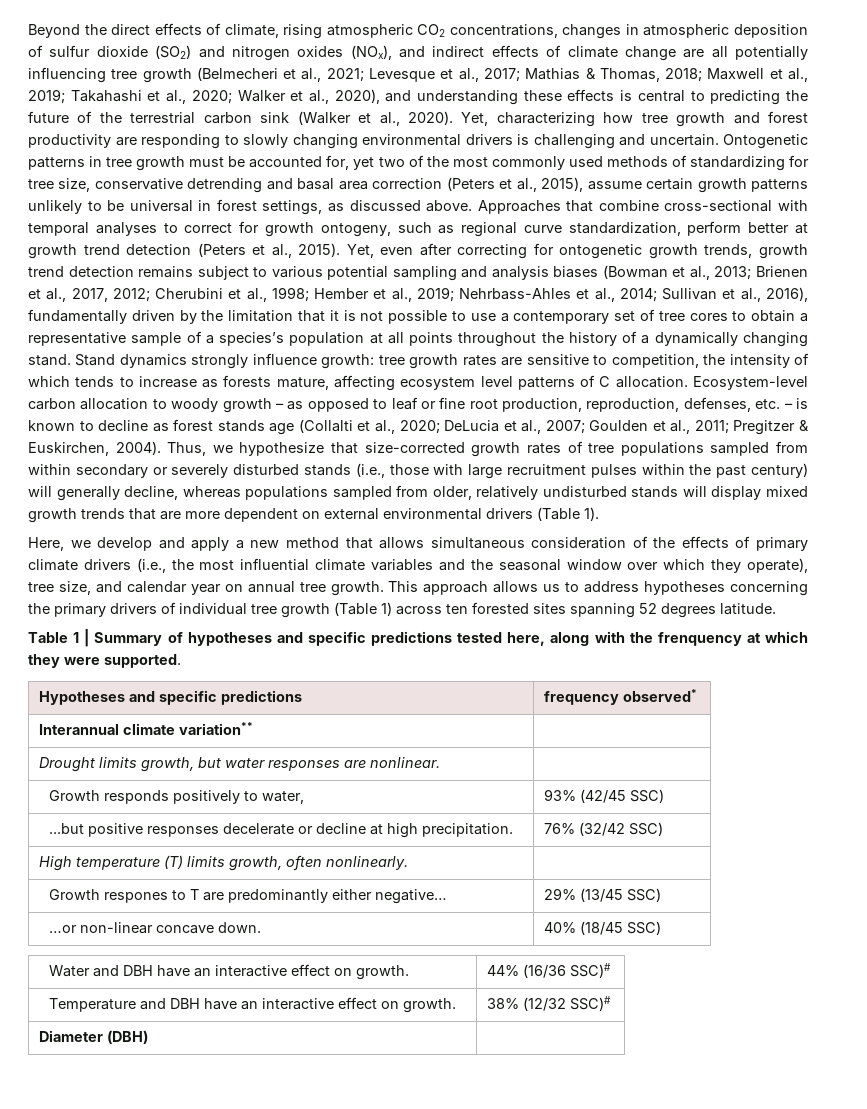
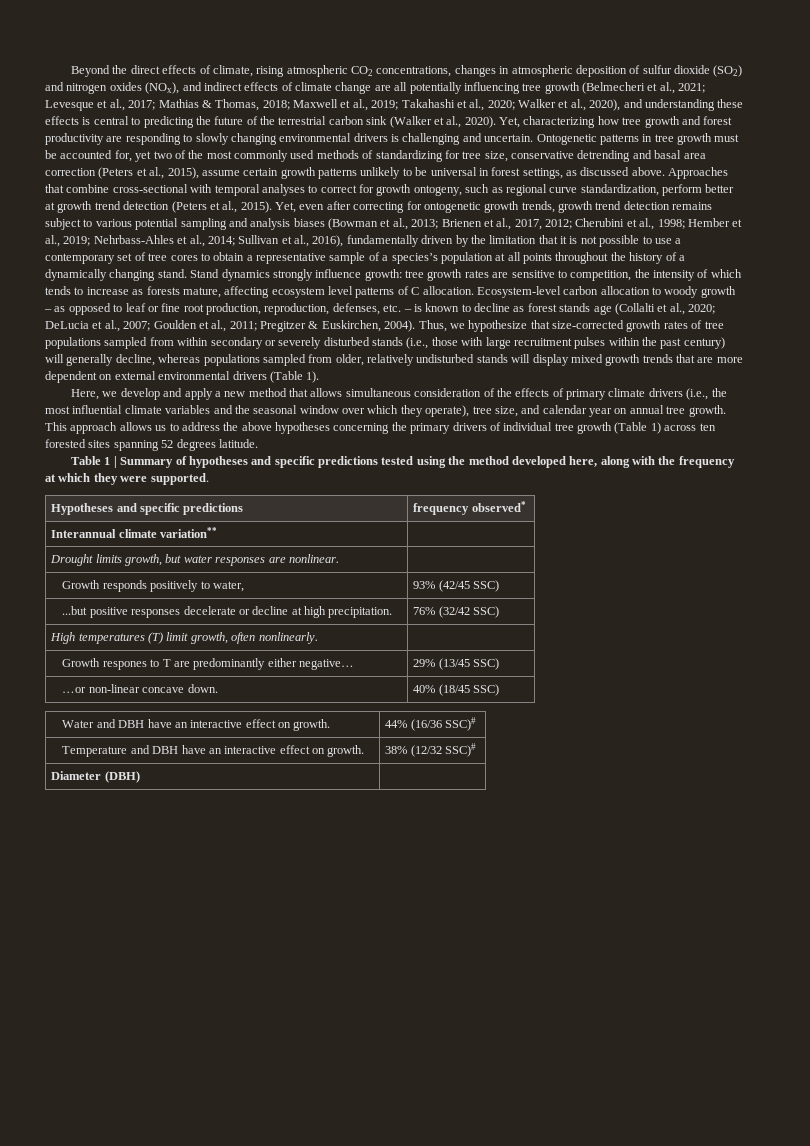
- This approach allows us to address hypotheses concerning the primary drivers of individual tree growth (Table 1) across ten forested sites spanning 52 degrees latitude.
+ This approach allows us to address the above hypotheses concerning the primary drivers of individual tree growth (Table 1) across ten forested sites spanning 52 degrees latitude.
- Table 1 | Summary of hypotheses and specific predictions tested here, along with the frenquency at which they were supported.
+ Table 1 | Summary of hypotheses and specific predictions tested using the method developed here, along with the frequency at which they were supported.
- High temperature (T) limits growth, often nonlinearly. |
+ High temperatures (T) limit growth, often nonlinearly. |

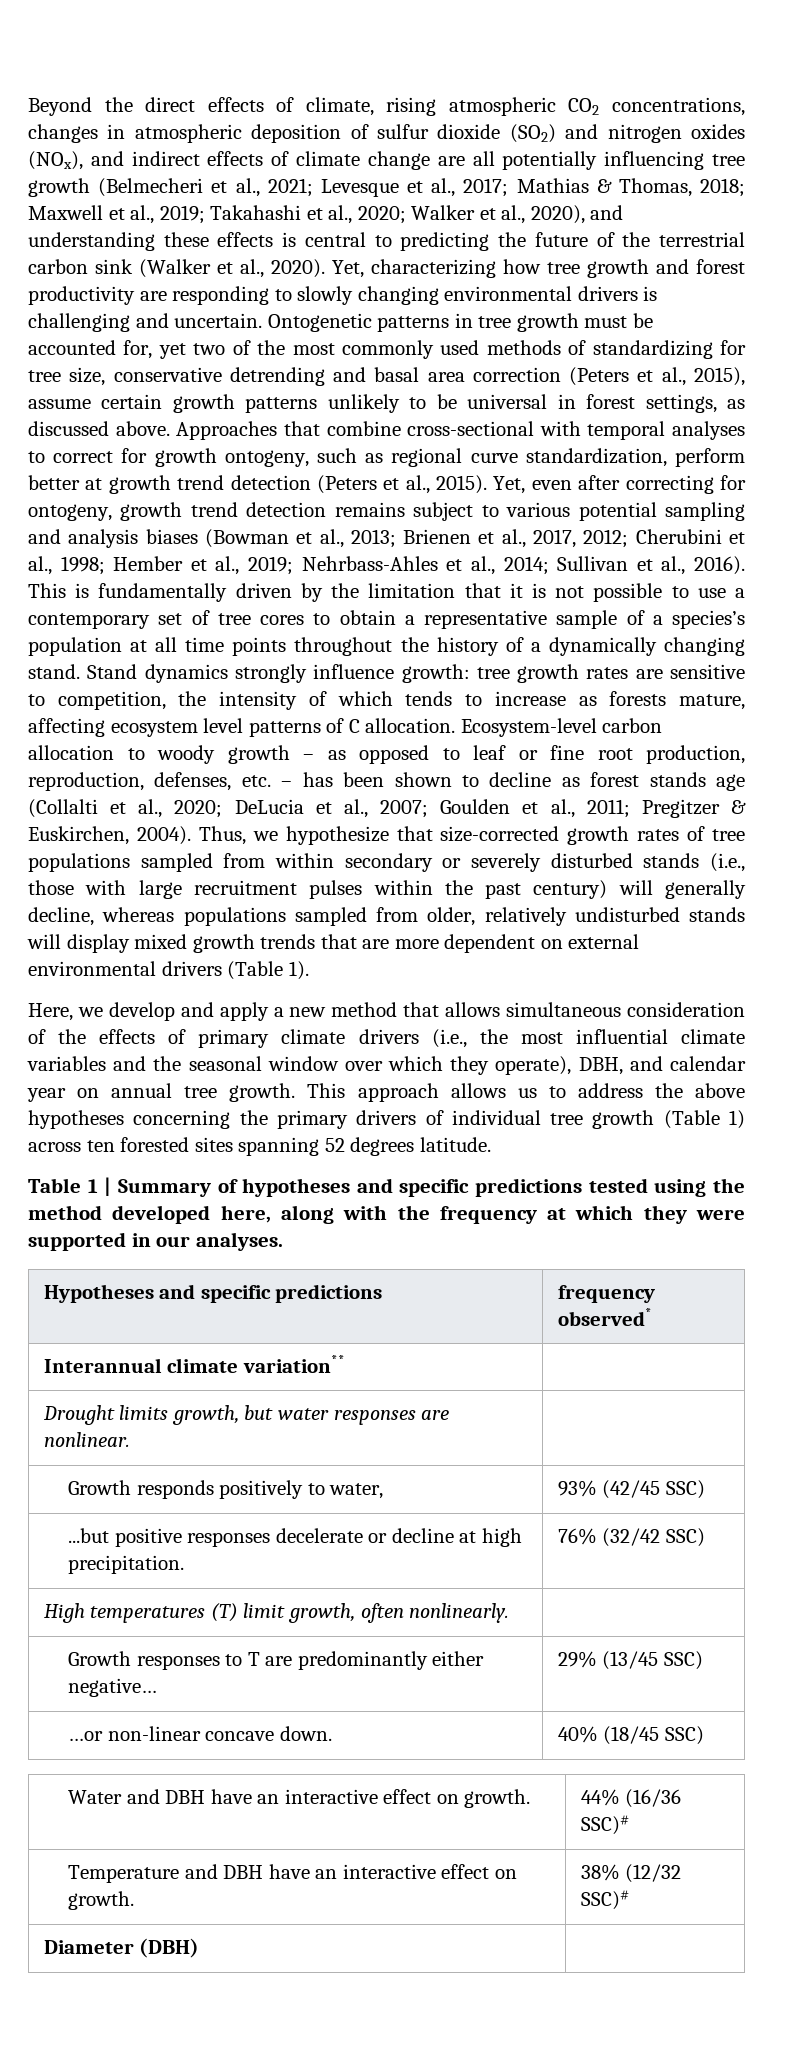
- Yet, even after correcting for ontogenetic growth trends, growth trend detection remains subject to various potential sampling and analysis biases (Bowman et al., 2013;
+ Yet, even after correcting for ontogeny, growth trend detection remains subject to various potential sampling and analysis biases (Bowman et al., 2013;
- Sullivan et al., 2016), fundamentally driven by the limitation that it is not possible to use a contemporary set of tree cores to obtain a representative sample of a species’s population at all points throughout the history of a dynamically changing stand.
+ Sullivan et al., 2016). This is fundamentally driven by the limitation that it is not possible to use a contemporary set of tree cores to obtain a representative sample of a species’s population at all time points throughout the history of a dynamically changing stand.
- Ecosystem-level carbon allocation to woody growth – as opposed to leaf or fine root production, reproduction, defenses, etc. – is known to decline as forest stands age (Collalti et al., 2020; DeLucia et al., 2007; Goulden et al., 2011; Pregitzer & Euskirchen, 2004).
+ Ecosystem-level carbon allocation to woody growth – as opposed to leaf or fine root production, reproduction, defenses, etc. – has been shown to decline as forest stands age (Collalti et al., 2020; DeLucia et al., 2007; Goulden et al., 2011; Pregitzer & Euskirchen, 2004).
- Here, we develop and apply a new method that allows simultaneous consideration of the effects of primary climate drivers (i.e., the most influential climate variables and the seasonal window over which they operate), tree size, and calendar year on annual tree growth.
+ Here, we develop and apply a new method that allows simultaneous consideration of the effects of primary climate drivers (i.e., the most influential climate variables and the seasonal window over which they operate), DBH, and calendar year on annual tree growth.
- Table 1 | Summary of hypotheses and specific predictions tested using the method developed here, along with the frequency at which they were supported.
+ Table 1 | Summary of hypotheses and specific predictions tested using the method developed here, along with the frequency at which they were supported in our analyses.
- Growth respones to T are predominantly either negative… | 29% (13/45 SSC)
+ Growth responses to T are predominantly either negative… | 29% (13/45 SSC)

